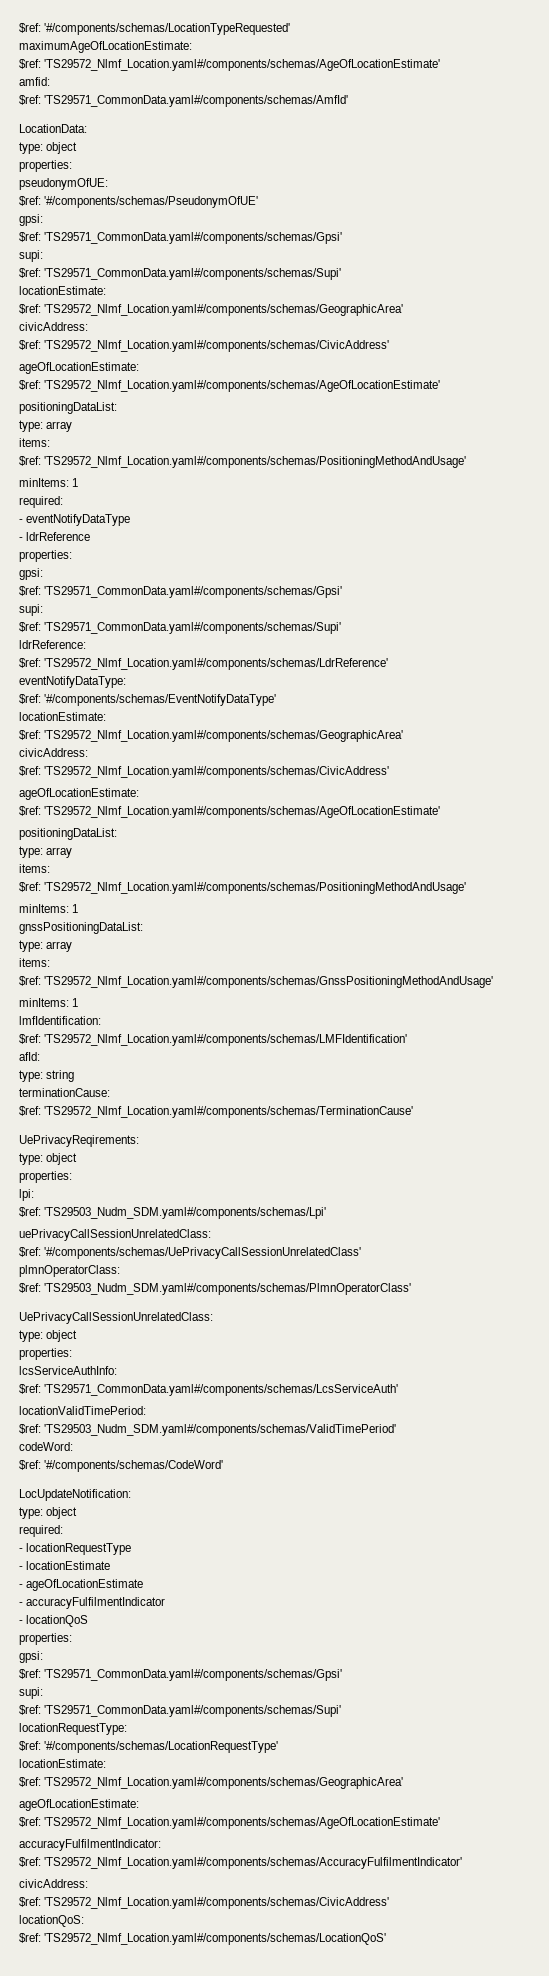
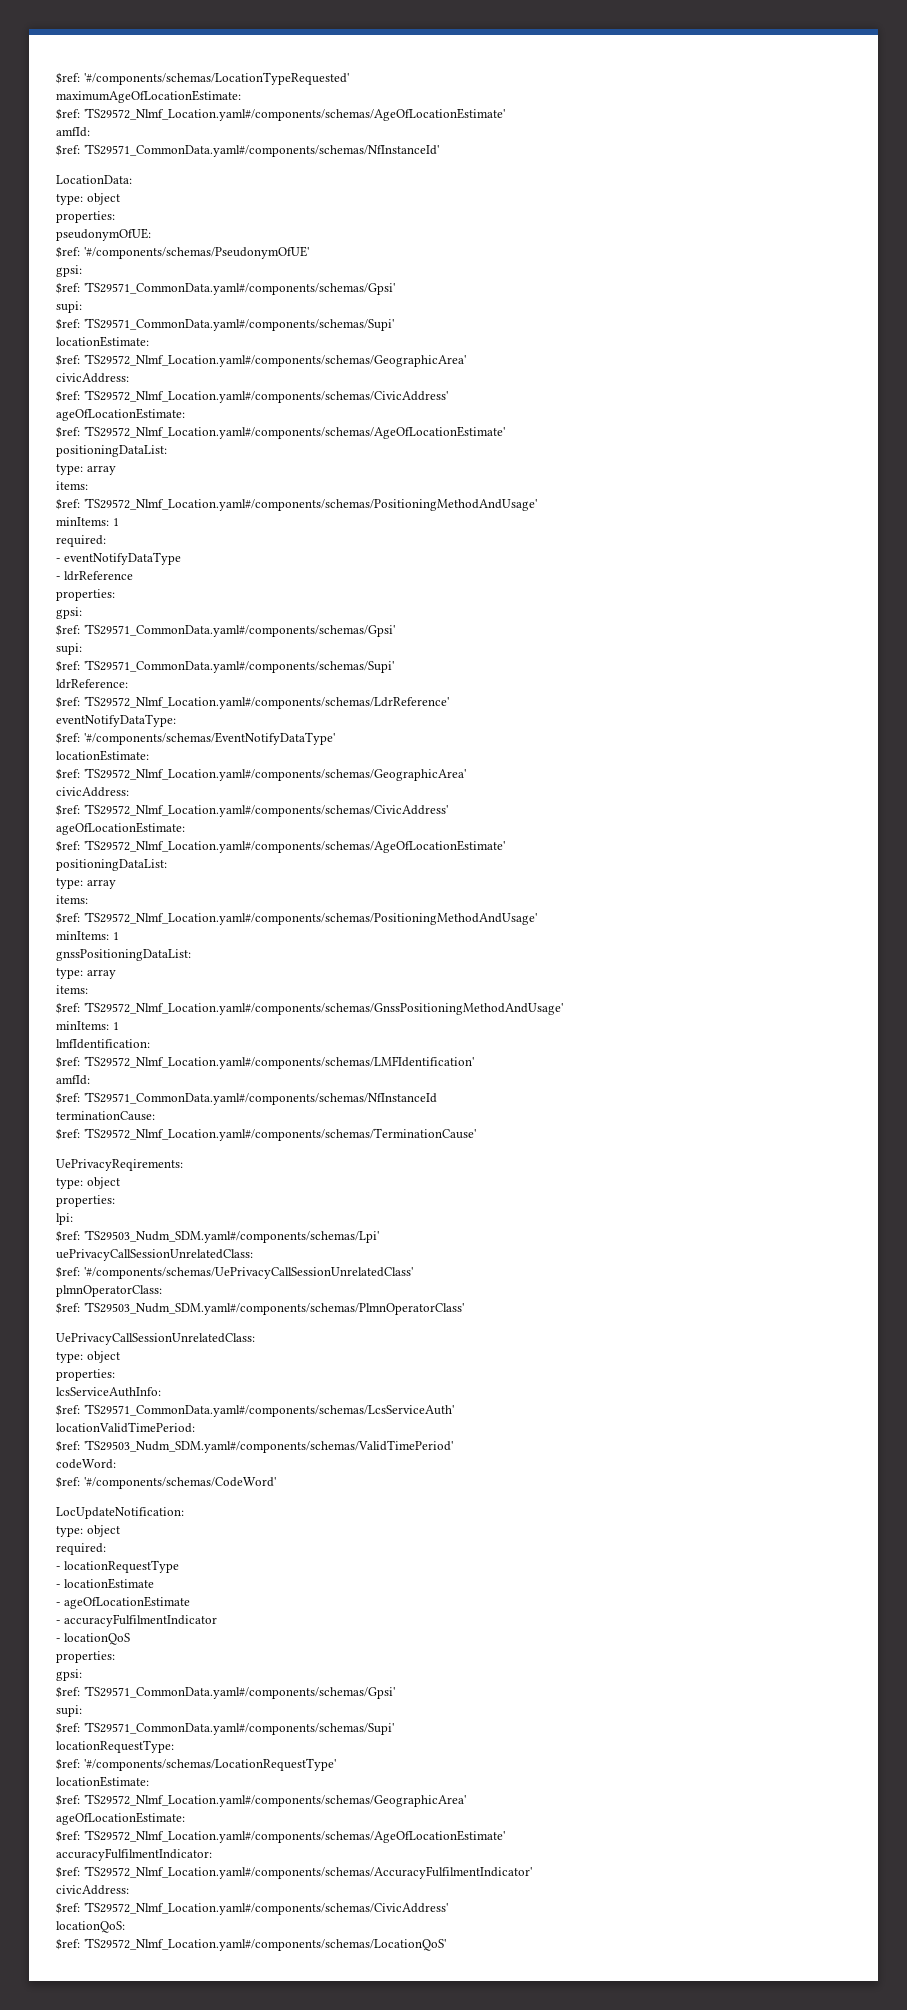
  maximumAgeOfLocationEstimate:
  $ref: 'TS29572_Nlmf_Location.yaml#/components/schemas/AgeOfLocationEstimate'
- amfid:
- $ref: 'TS29571_CommonData.yaml#/components/schemas/AmfId'
+ amfId:
+ $ref: 'TS29571_CommonData.yaml#/components/schemas/NfInstanceId'
  $ref: 'TS29572_Nlmf_Location.yaml#/components/schemas/LMFIdentification'
- afId:
- type: string
+ amfId:
+ $ref: 'TS29571_CommonData.yaml#/components/schemas/NfInstanceId

